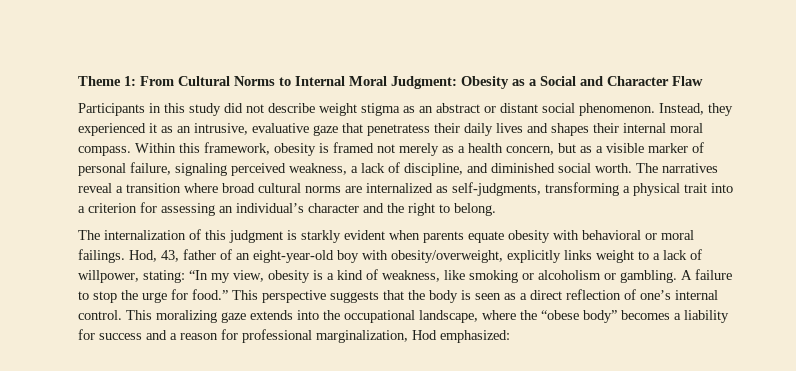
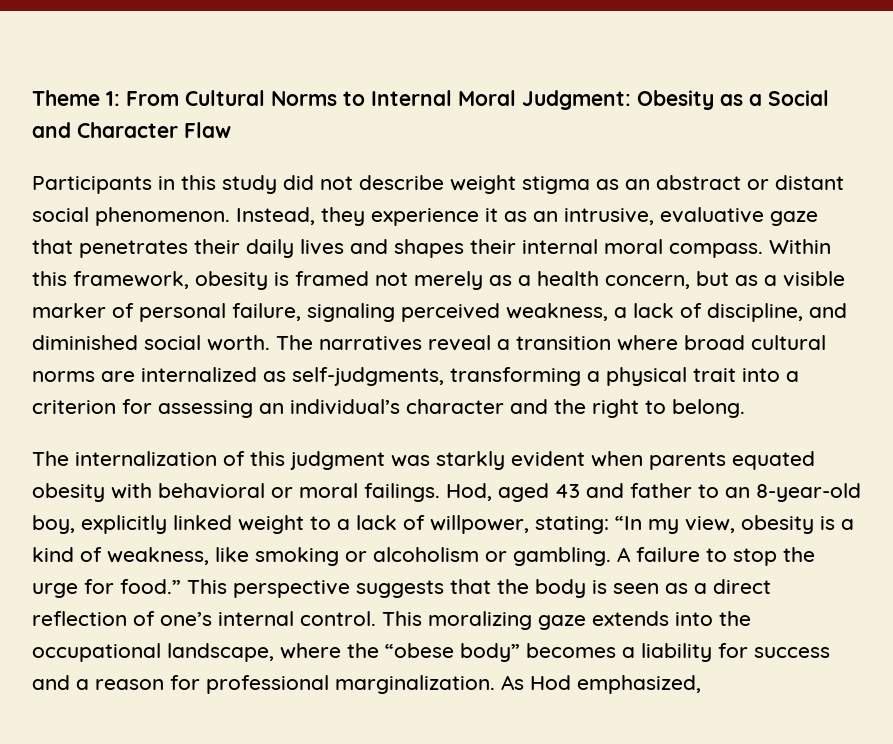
- Instead, they experienced it as an intrusive, evaluative gaze that penetratess their daily lives and shapes their internal moral compass.
+ Instead, they experience it as an intrusive, evaluative gaze that penetrates their daily lives and shapes their internal moral compass.
- The internalization of this judgment is starkly evident when parents equate obesity with behavioral or moral failings.
+ The internalization of this judgment was starkly evident when parents equated obesity with behavioral or moral failings.
- Hod, 43, father of an eight-year-old boy with obesity/overweight, explicitly links weight to a lack of willpower, stating: “In my view, obesity is a kind of weakness, like smoking or alcoholism or gambling.
+ Hod, aged 43 and father to an 8-year-old boy, explicitly linked weight to a lack of willpower, stating: “In my view, obesity is a kind of weakness, like smoking or alcoholism or gambling.
- This moralizing gaze extends into the occupational landscape, where the “obese body” becomes a liability for success and a reason for professional marginalization, Hod emphasized:
+ This moralizing gaze extends into the occupational landscape, where the “obese body” becomes a liability for success and a reason for professional marginalization. As Hod emphasized,

